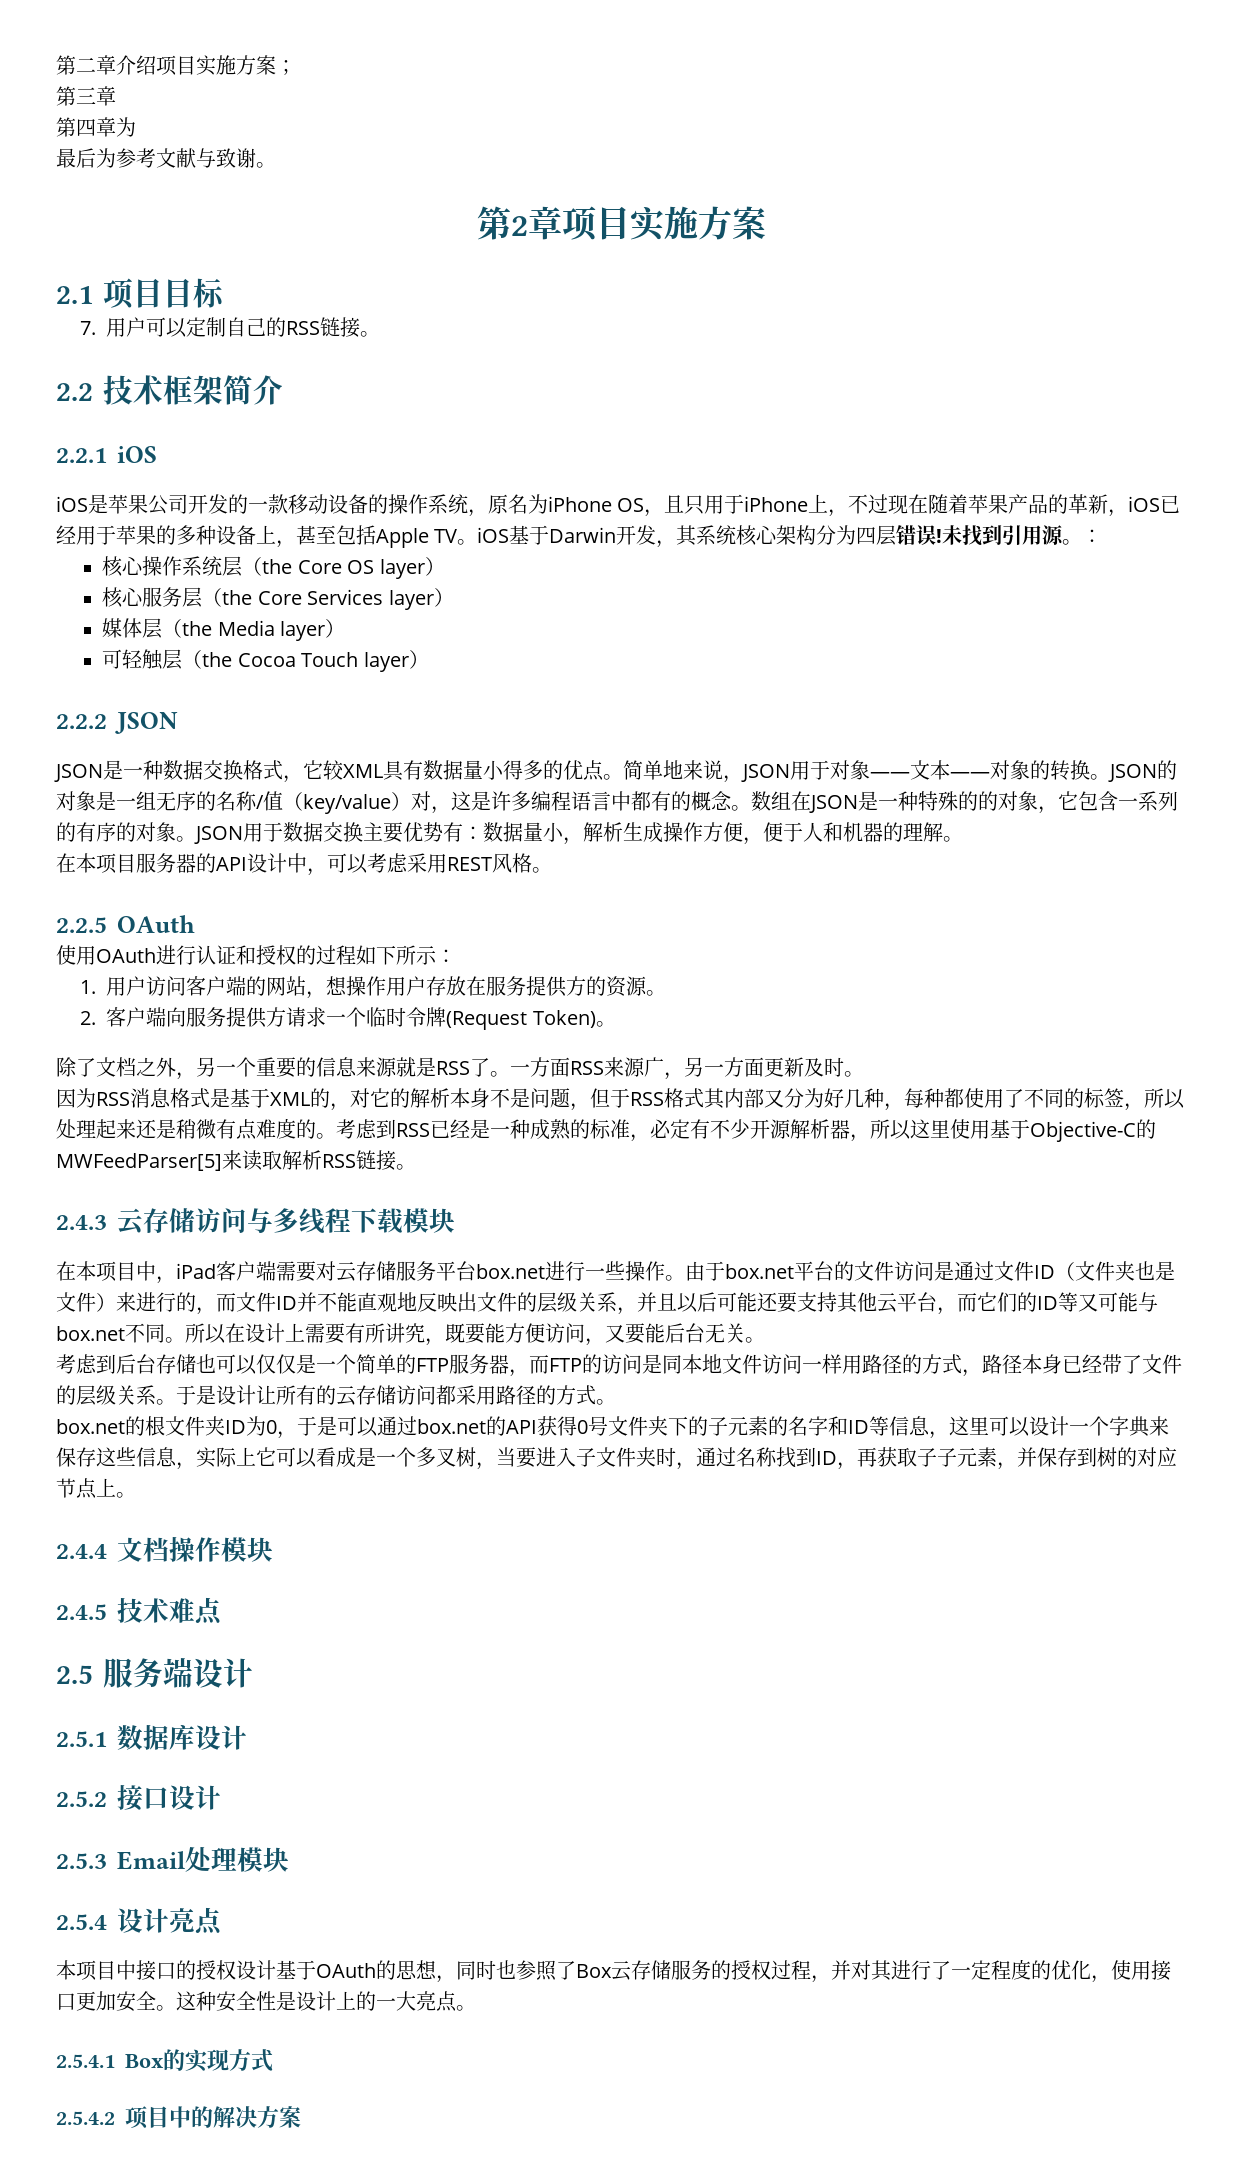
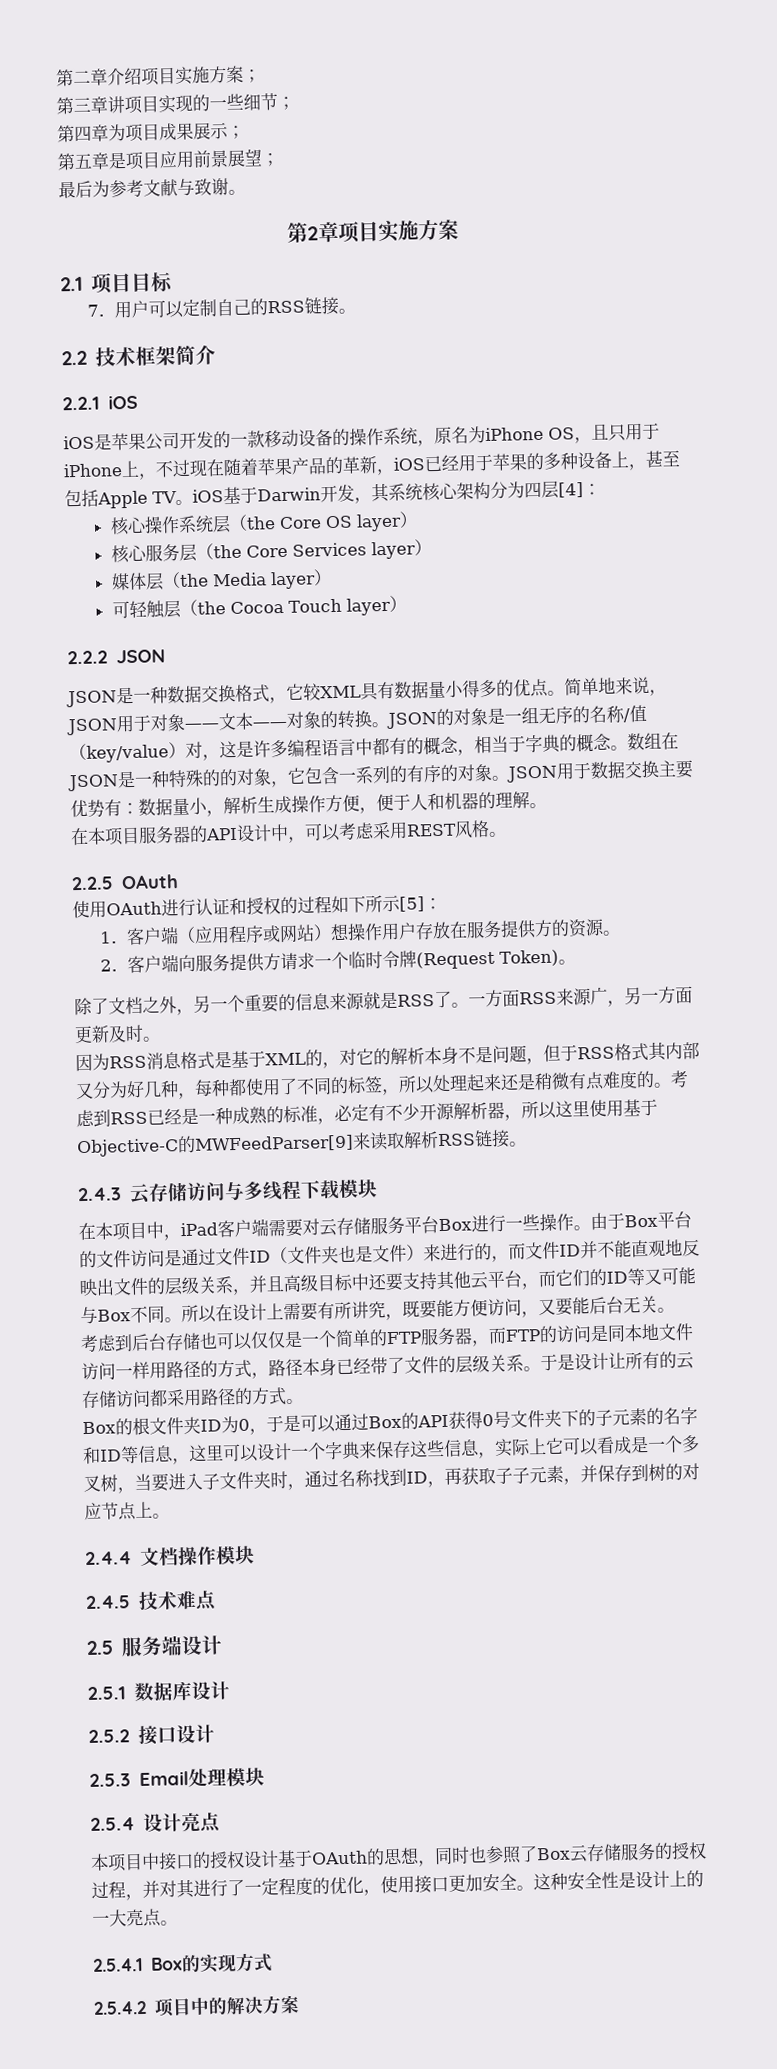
- 第三章
- 第四章为
+ 第三章讲项目实现的一些细节；
+ 第四章为项目成果展示；
+ 第五章是项目应用前景展望；
- iOS是苹果公司开发的一款移动设备的操作系统，原名为iPhone OS，且只用于iPhone上，不过现在随着苹果产品的革新，iOS已经用于苹果的多种设备上，甚至包括Apple TV。iOS基于Darwin开发，其系统核心架构分为四层错误!未找到引用源。：
+ iOS是苹果公司开发的一款移动设备的操作系统，原名为iPhone OS，且只用于iPhone上，不过现在随着苹果产品的革新，iOS已经用于苹果的多种设备上，甚至包括Apple TV。iOS基于Darwin开发，其系统核心架构分为四层[4]：
- JSON的对象是一组无序的名称/值（key/value）对，这是许多编程语言中都有的概念。
+ JSON的对象是一组无序的名称/值（key/value）对，这是许多编程语言中都有的概念，相当于字典的概念。
- 使用OAuth进行认证和授权的过程如下所示：
+ 使用OAuth进行认证和授权的过程如下所示[5]：
- 1.用户访问客户端的网站，想操作用户存放在服务提供方的资源。
+ 1.客户端（应用程序或网站）想操作用户存放在服务提供方的资源。
- 考虑到RSS已经是一种成熟的标准，必定有不少开源解析器，所以这里使用基于Objective-C的MWFeedParser[5]来读取解析RSS链接。
+ 考虑到RSS已经是一种成熟的标准，必定有不少开源解析器，所以这里使用基于Objective-C的MWFeedParser[9]来读取解析RSS链接。
- 在本项目中，iPad客户端需要对云存储服务平台box.net进行一些操作。
+ 在本项目中，iPad客户端需要对云存储服务平台Box进行一些操作。
- 由于box.net平台的文件访问是通过文件ID（文件夹也是文件）来进行的，而文件ID并不能直观地反映出文件的层级关系，并且以后可能还要支持其他云平台，而它们的ID等又可能与box.net不同。
+ 由于Box平台的文件访问是通过文件ID（文件夹也是文件）来进行的，而文件ID并不能直观地反映出文件的层级关系，并且高级目标中还要支持其他云平台，而它们的ID等又可能与Box不同。
- box.net的根文件夹ID为0，于是可以通过box.net的API获得0号文件夹下的子元素的名字和ID等信息，这里可以设计一个字典来保存这些信息，实际上它可以看成是一个多叉树，当要进入子文件夹时，通过名称找到ID，再获取子子元素，并保存到树的对应节点上。
+ Box的根文件夹ID为0，于是可以通过Box的API获得0号文件夹下的子元素的名字和ID等信息，这里可以设计一个字典来保存这些信息，实际上它可以看成是一个多叉树，当要进入子文件夹时，通过名称找到ID，再获取子子元素，并保存到树的对应节点上。

